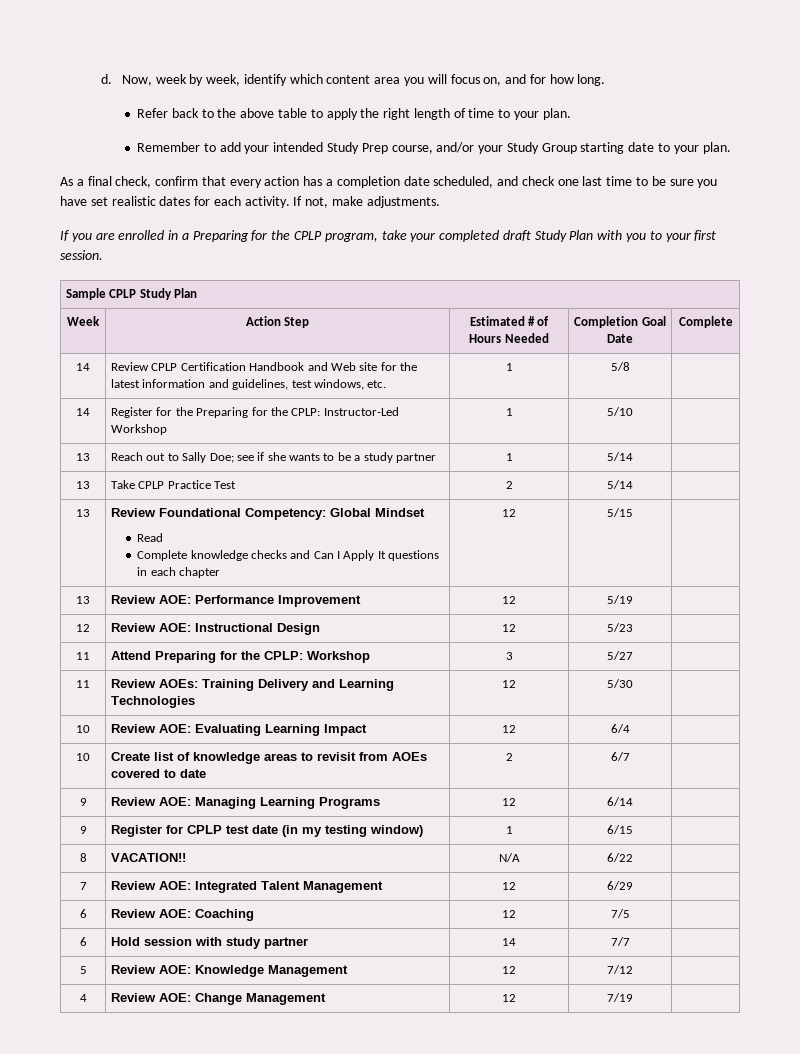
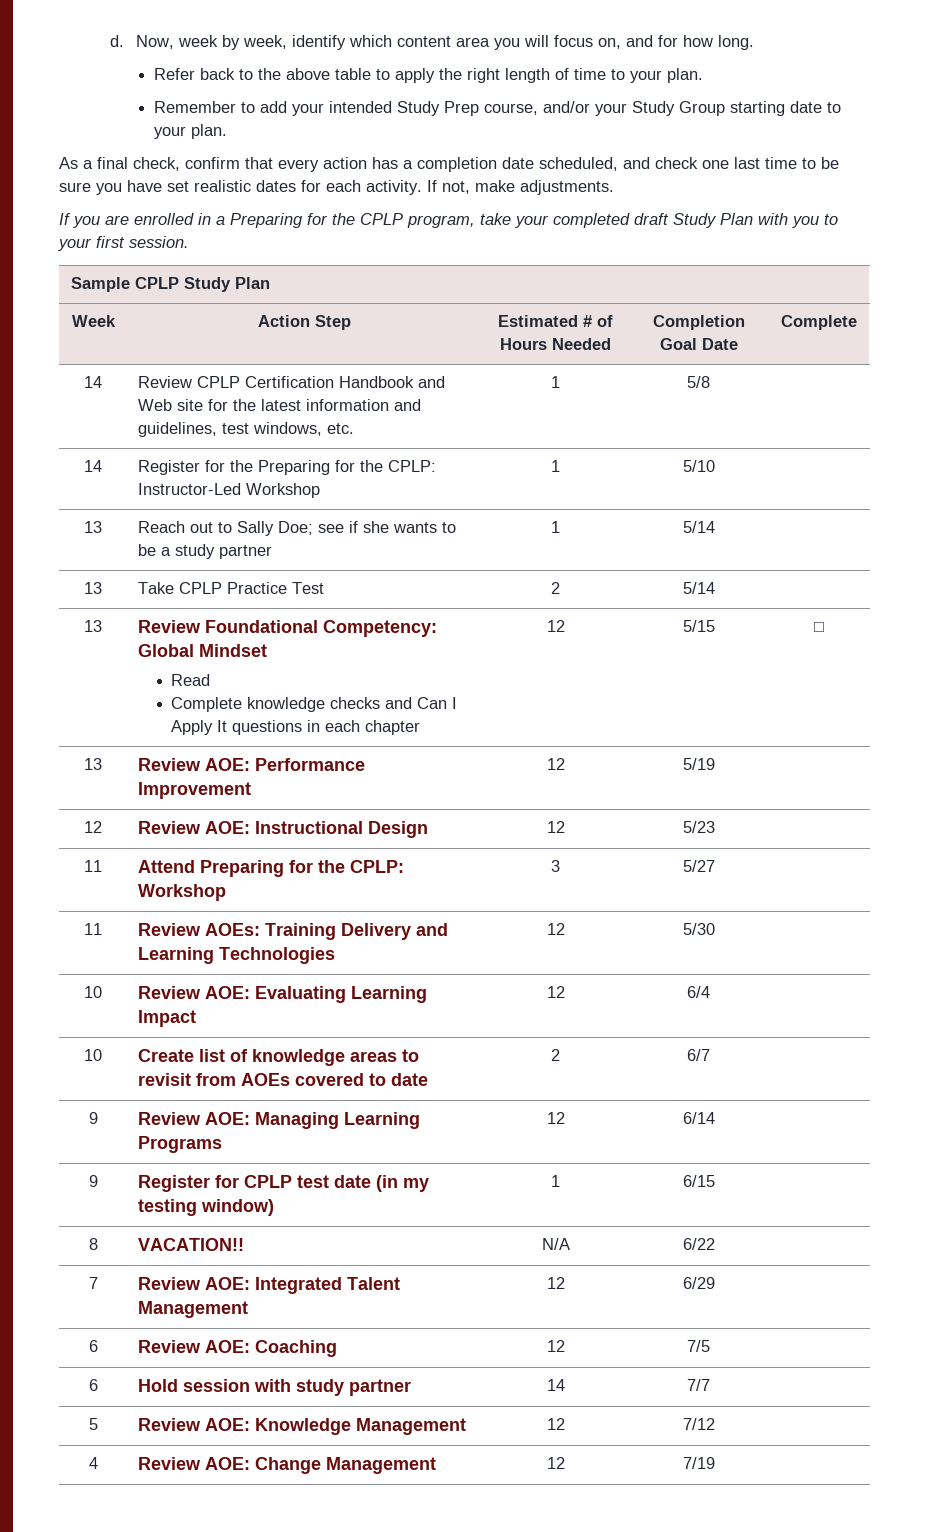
  13 | Review Foundational Competency: Global Mindset
  Read
- Complete knowledge checks and Can I Apply It questions in each chapter | 12 | 5/15 |
+ Complete knowledge checks and Can I Apply It questions in each chapter | 12 | 5/15 | □

